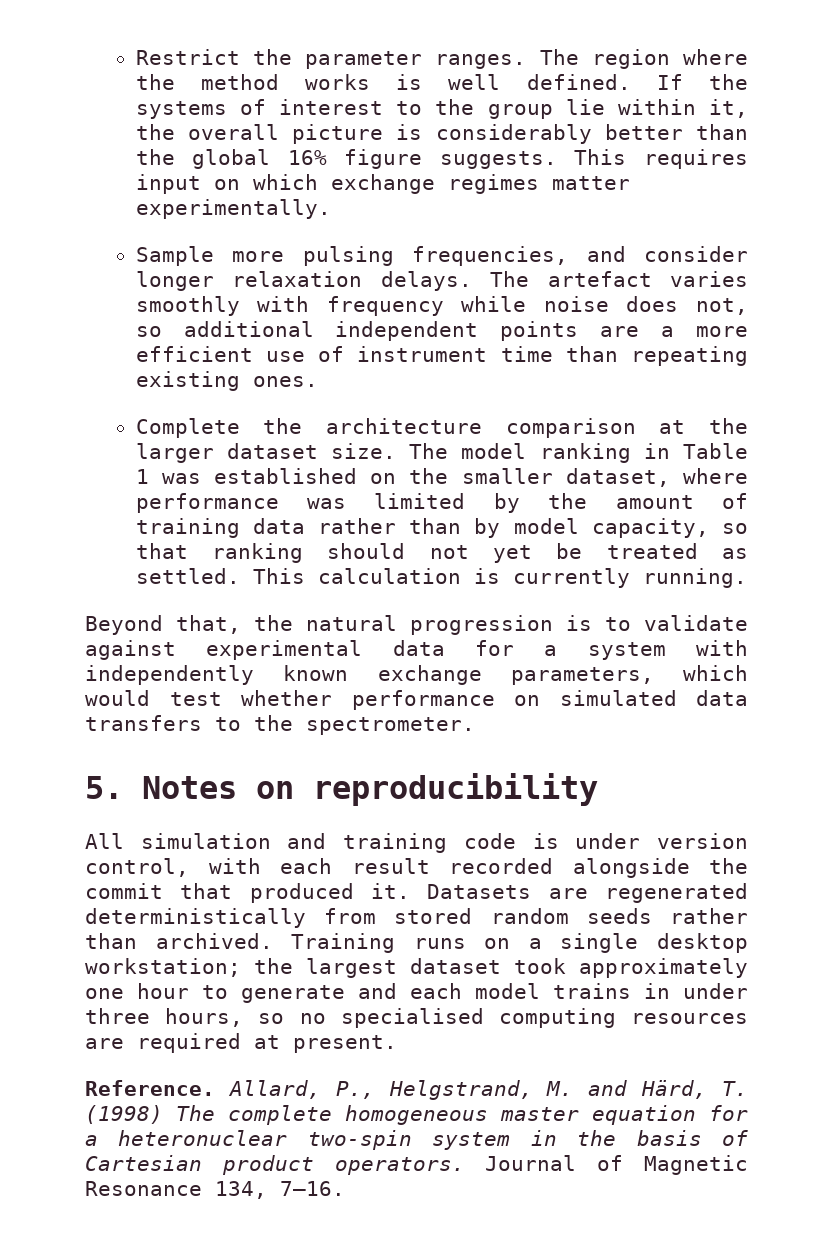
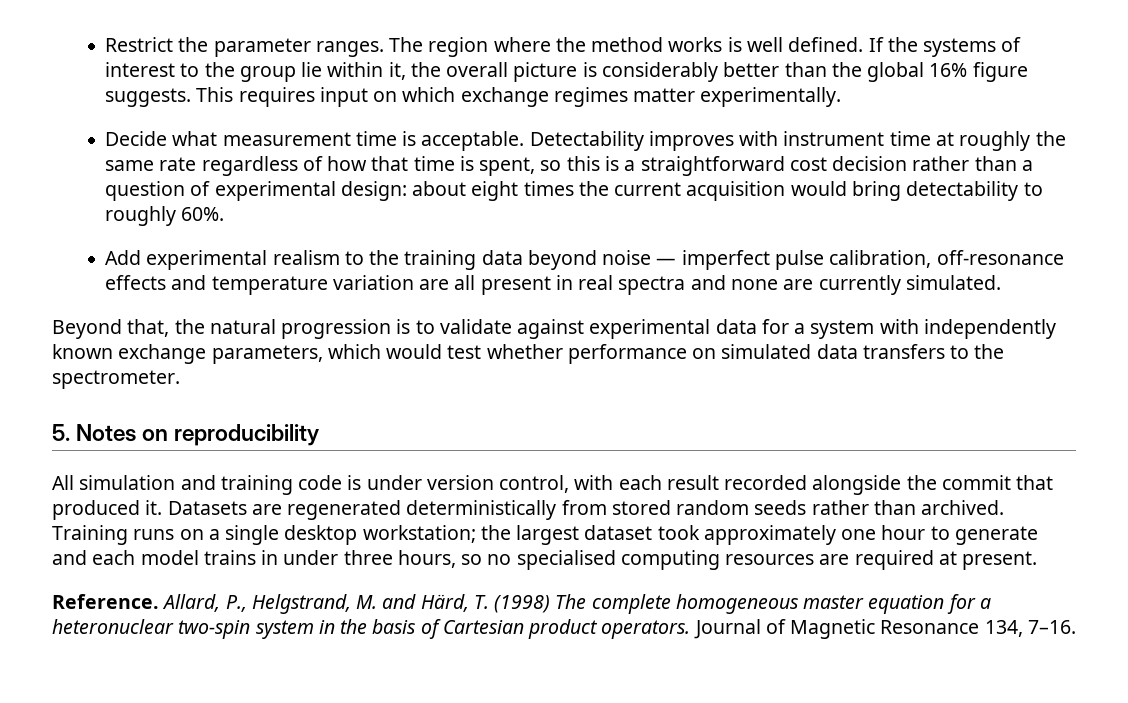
- Sample more pulsing frequencies, and consider longer relaxation delays. The artefact varies smoothly with frequency while noise does not, so additional independent points are a more efficient use of instrument time than repeating existing ones.
- Complete the architecture comparison at the larger dataset size. The model ranking in Table 1 was established on the smaller dataset, where performance was limited by the amount of training data rather than by model capacity, so that ranking should not yet be treated as settled. This calculation is currently running.
+ Decide what measurement time is acceptable. Detectability improves with instrument time at roughly the same rate regardless of how that time is spent, so this is a straightforward cost decision rather than a question of experimental design: about eight times the current acquisition would bring detectability to roughly 60%.
+ Add experimental realism to the training data beyond noise — imperfect pulse calibration, off-resonance effects and temperature variation are all present in real spectra and none are currently simulated.

